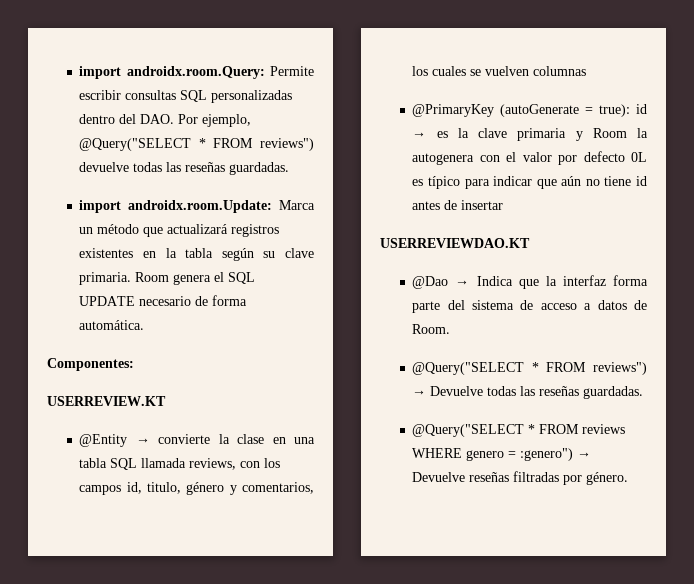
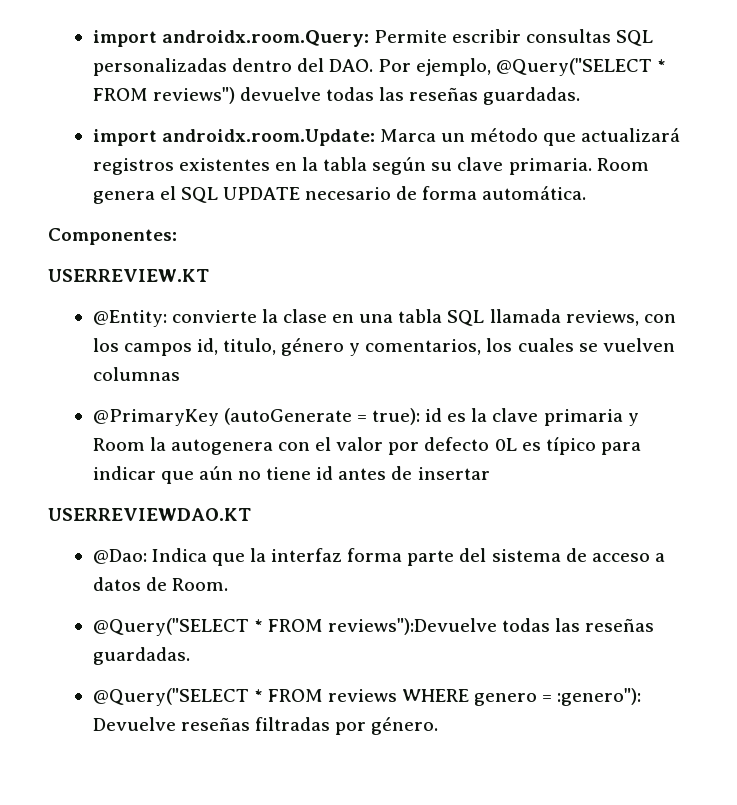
- @Entity → convierte la clase en una tabla SQL llamada reviews, con los campos id, titulo, género y comentarios, los cuales se vuelven columnas
+ @Entity: convierte la clase en una tabla SQL llamada reviews, con los campos id, titulo, género y comentarios, los cuales se vuelven columnas
- @PrimaryKey (autoGenerate = true): id → es la clave primaria y Room la autogenera con el valor por defecto 0L es típico para indicar que aún no tiene id antes de insertar
+ @PrimaryKey (autoGenerate = true): id es la clave primaria y Room la autogenera con el valor por defecto 0L es típico para indicar que aún no tiene id antes de insertar
- @Dao → Indica que la interfaz forma parte del sistema de acceso a datos de Room.
+ @Dao: Indica que la interfaz forma parte del sistema de acceso a datos de Room.
- @Query("SELECT * FROM reviews") → Devuelve todas las reseñas guardadas.
+ @Query("SELECT * FROM reviews"):Devuelve todas las reseñas guardadas.
- @Query("SELECT * FROM reviews WHERE genero = :genero") → Devuelve reseñas filtradas por género.
+ @Query("SELECT * FROM reviews WHERE genero = :genero"): Devuelve reseñas filtradas por género.

